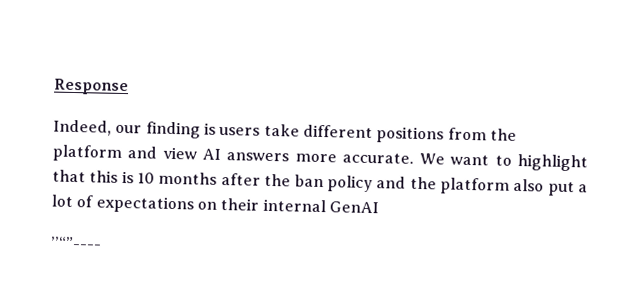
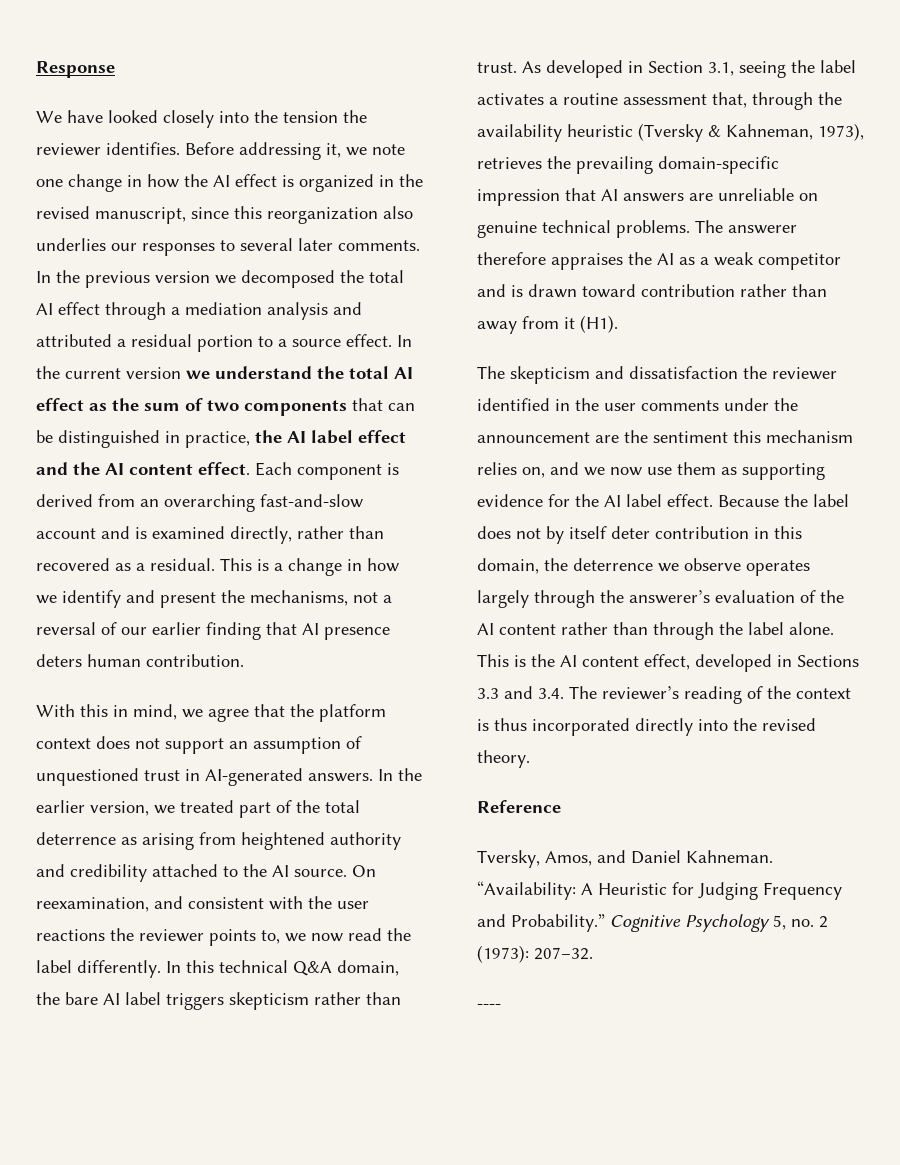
- Indeed, our finding is users take different positions from the platform and view AI answers more accurate. We want to highlight that this is 10 months after the ban policy and the platform also put a lot of expectations on their internal GenAI
- ’’“”----
+ We have looked closely into the tension the reviewer identifies. Before addressing it, we note one change in how the AI effect is organized in the revised manuscript, since this reorganization also underlies our responses to several later comments. In the previous version we decomposed the total AI effect through a mediation analysis and attributed a residual portion to a source effect. In the current version we understand the total AI effect as the sum of two components that can be distinguished in practice, the AI label effect and the AI content effect. Each component is derived from an overarching fast-and-slow account and is examined directly, rather than recovered as a residual. This is a change in how we identify and present the mechanisms, not a reversal of our earlier finding that AI presence deters human contribution.
+ With this in mind, we agree that the platform context does not support an assumption of unquestioned trust in AI-generated answers. In the earlier version, we treated part of the total deterrence as arising from heightened authority and credibility attached to the AI source. On reexamination, and consistent with the user reactions the reviewer points to, we now read the label differently. In this technical Q&A domain, the bare AI label triggers skepticism rather than trust. As developed in Section 3.1, seeing the label activates a routine assessment that, through the availability heuristic (Tversky & Kahneman, 1973), retrieves the prevailing domain-specific impression that AI answers are unreliable on genuine technical problems. The answerer therefore appraises the AI as a weak competitor and is drawn toward contribution rather than away from it (H1).
+ The skepticism and dissatisfaction the reviewer identified in the user comments under the announcement are the sentiment this mechanism relies on, and we now use them as supporting evidence for the AI label effect. Because the label does not by itself deter contribution in this domain, the deterrence we observe operates largely through the answerer’s evaluation of the AI content rather than through the label alone. This is the AI content effect, developed in Sections 3.3 and 3.4. The reviewer’s reading of the context is thus incorporated directly into the revised theory.
+ Reference
+ Tversky, Amos, and Daniel Kahneman. “Availability: A Heuristic for Judging Frequency and Probability.” Cognitive Psychology 5, no. 2 (1973): 207–32.
+ ----

